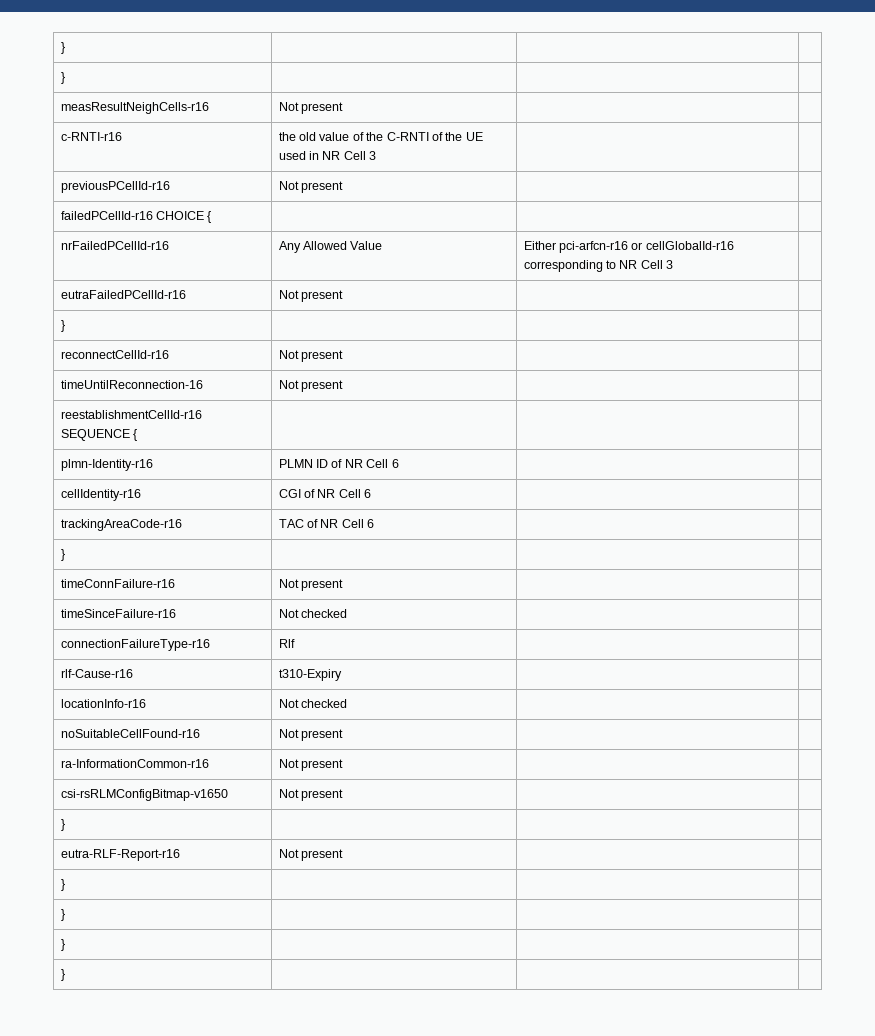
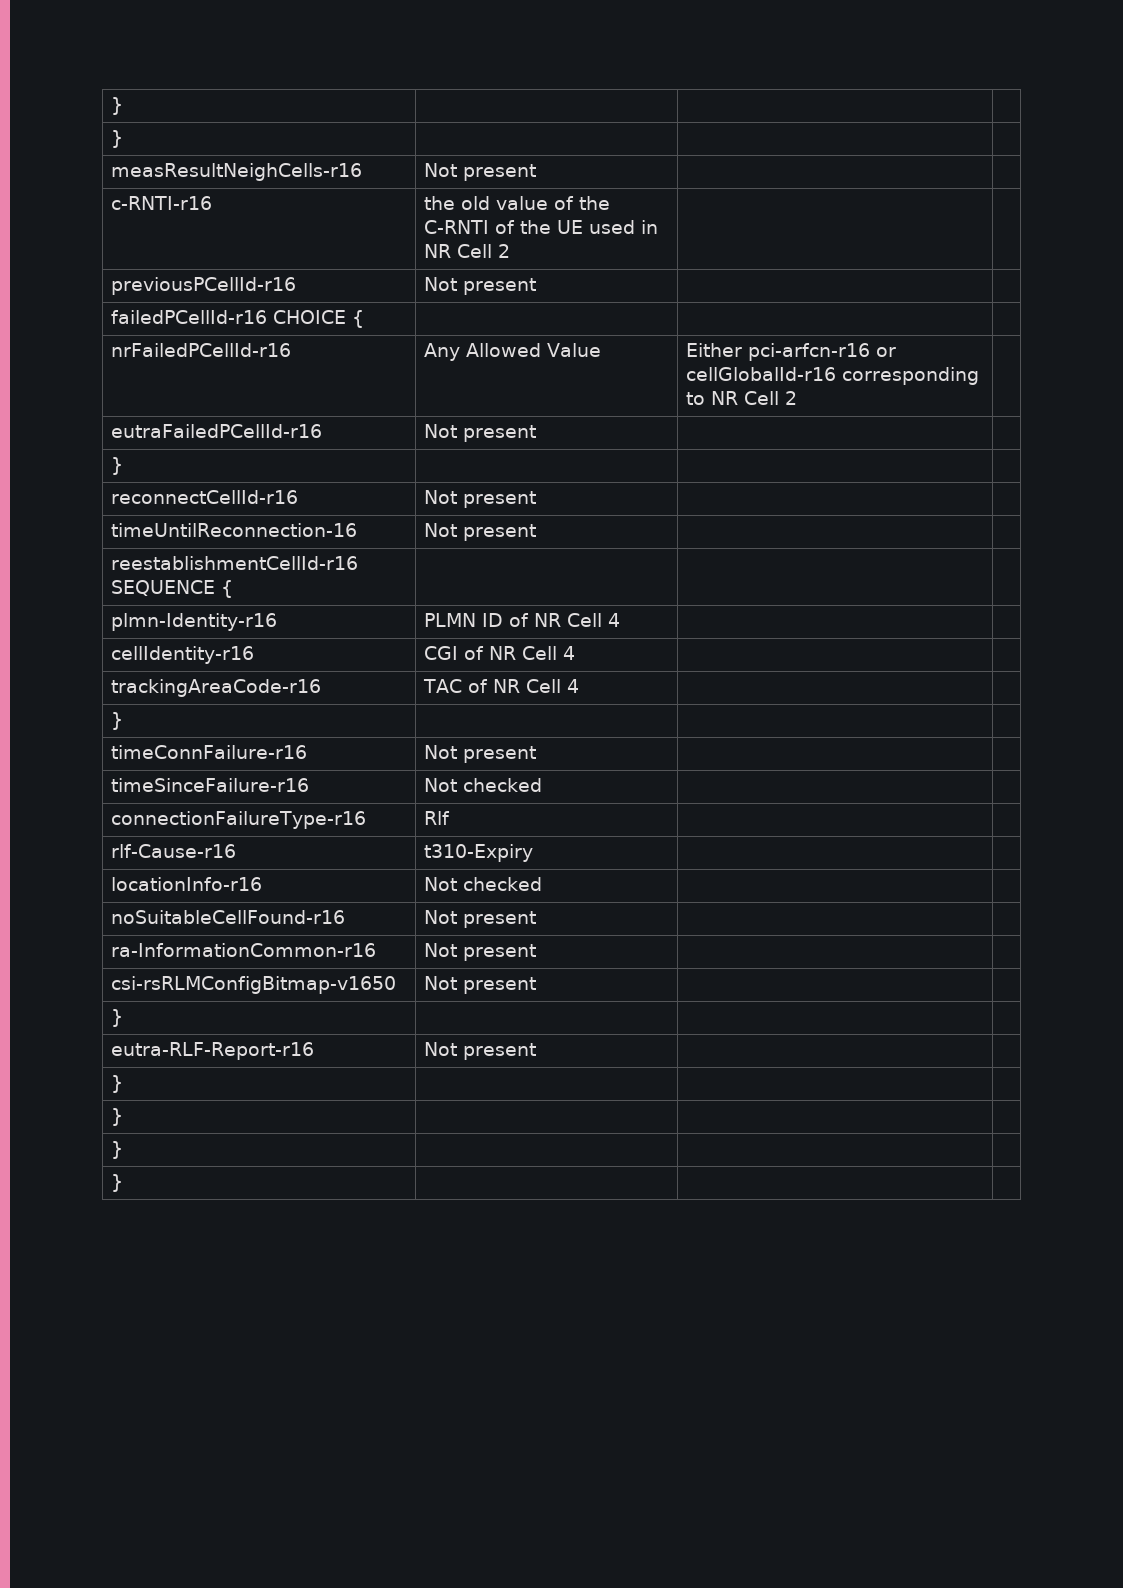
- c-RNTI-r16 | the old value of the C-RNTI of the UE used in NR Cell 3 | |
+ c-RNTI-r16 | the old value of the C-RNTI of the UE used in NR Cell 2 | |
- nrFailedPCellId-r16 | Any Allowed Value | Either pci-arfcn-r16 or cellGlobalId-r16 corresponding to NR Cell 3 |
+ nrFailedPCellId-r16 | Any Allowed Value | Either pci-arfcn-r16 or cellGlobalId-r16 corresponding to NR Cell 2 |
- plmn-Identity-r16 | PLMN ID of NR Cell 6 | |
+ plmn-Identity-r16 | PLMN ID of NR Cell 4 | |
- cellIdentity-r16 | CGI of NR Cell 6 | |
+ cellIdentity-r16 | CGI of NR Cell 4 | |
- trackingAreaCode-r16 | TAC of NR Cell 6 | |
+ trackingAreaCode-r16 | TAC of NR Cell 4 | |

